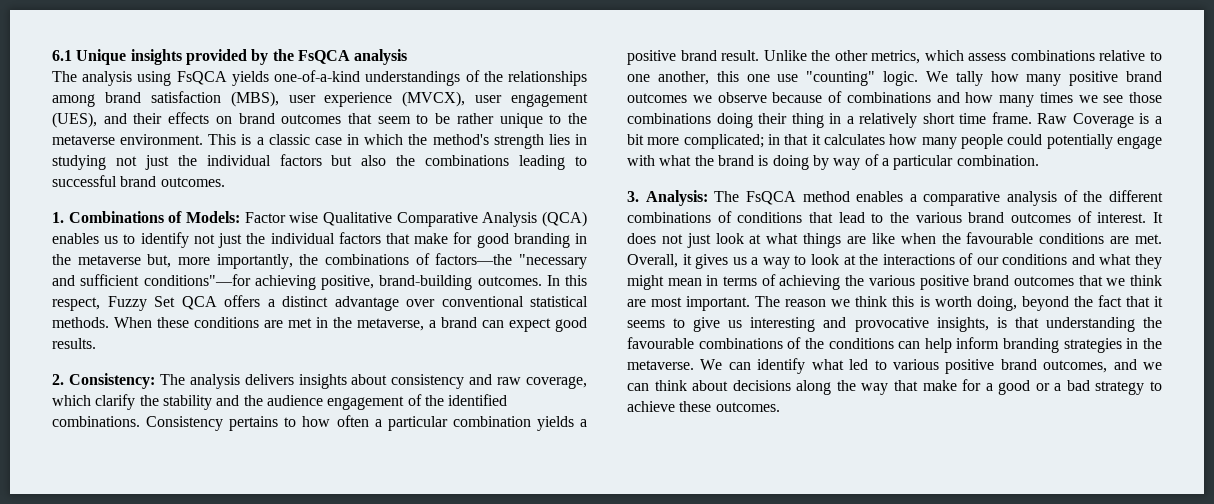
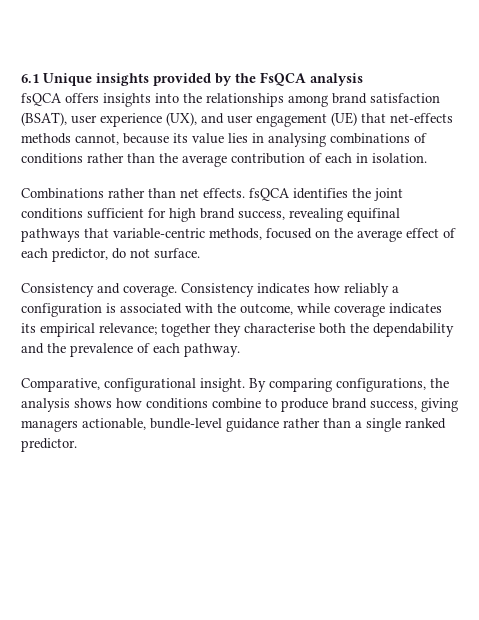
- The analysis using FsQCA yields one-of-a-kind understandings of the relationships among brand satisfaction (MBS), user experience (MVCX), user engagement (UES), and their effects on brand outcomes that seem to be rather unique to the metaverse environment. This is a classic case in which the method's strength lies in studying not just the individual factors but also the combinations leading to successful brand outcomes.
- 1. Combinations of Models: Factor wise Qualitative Comparative Analysis (QCA) enables us to identify not just the individual factors that make for good branding in the metaverse but, more importantly, the combinations of factors—the "necessary and sufficient conditions"—for achieving positive, brand-building outcomes. In this respect, Fuzzy Set QCA offers a distinct advantage over conventional statistical methods. When these conditions are met in the metaverse, a brand can expect good results.
- 2. Consistency: The analysis delivers insights about consistency and raw coverage, which clarify the stability and the audience engagement of the identified combinations. Consistency pertains to how often a particular combination yields a positive brand result. Unlike the other metrics, which assess combinations relative to one another, this one use "counting" logic. We tally how many positive brand outcomes we observe because of combinations and how many times we see those combinations doing their thing in a relatively short time frame. Raw Coverage is a bit more complicated; in that it calculates how many people could potentially engage with what the brand is doing by way of a particular combination.
- 3. Analysis: The FsQCA method enables a comparative analysis of the different combinations of conditions that lead to the various brand outcomes of interest. It does not just look at what things are like when the favourable conditions are met. Overall, it gives us a way to look at the interactions of our conditions and what they might mean in terms of achieving the various positive brand outcomes that we think are most important. The reason we think this is worth doing, beyond the fact that it seems to give us interesting and provocative insights, is that understanding the favourable combinations of the conditions can help inform branding strategies in the metaverse. We can identify what led to various positive brand outcomes, and we can think about decisions along the way that make for a good or a bad strategy to achieve these outcomes.
+ fsQCA offers insights into the relationships among brand satisfaction (BSAT), user experience (UX), and user engagement (UE) that net-effects methods cannot, because its value lies in analysing combinations of conditions rather than the average contribution of each in isolation.
+ Combinations rather than net effects. fsQCA identifies the joint conditions sufficient for high brand success, revealing equifinal pathways that variable-centric methods, focused on the average effect of each predictor, do not surface.
+ Consistency and coverage. Consistency indicates how reliably a configuration is associated with the outcome, while coverage indicates its empirical relevance; together they characterise both the dependability and the prevalence of each pathway.
+ Comparative, configurational insight. By comparing configurations, the analysis shows how conditions combine to produce brand success, giving managers actionable, bundle-level guidance rather than a single ranked predictor.

